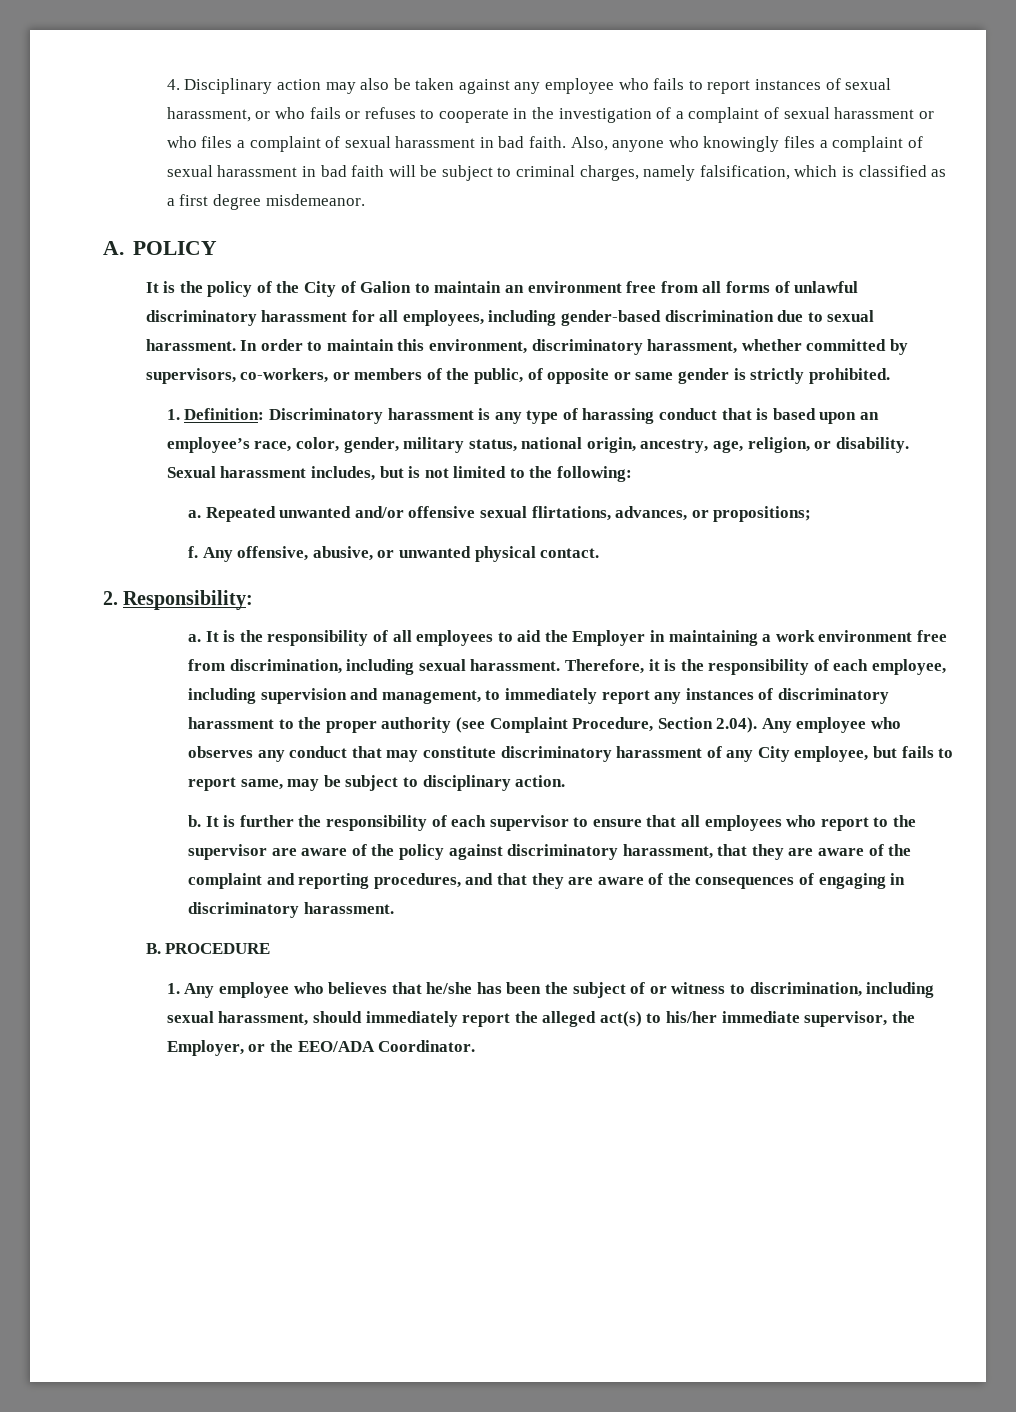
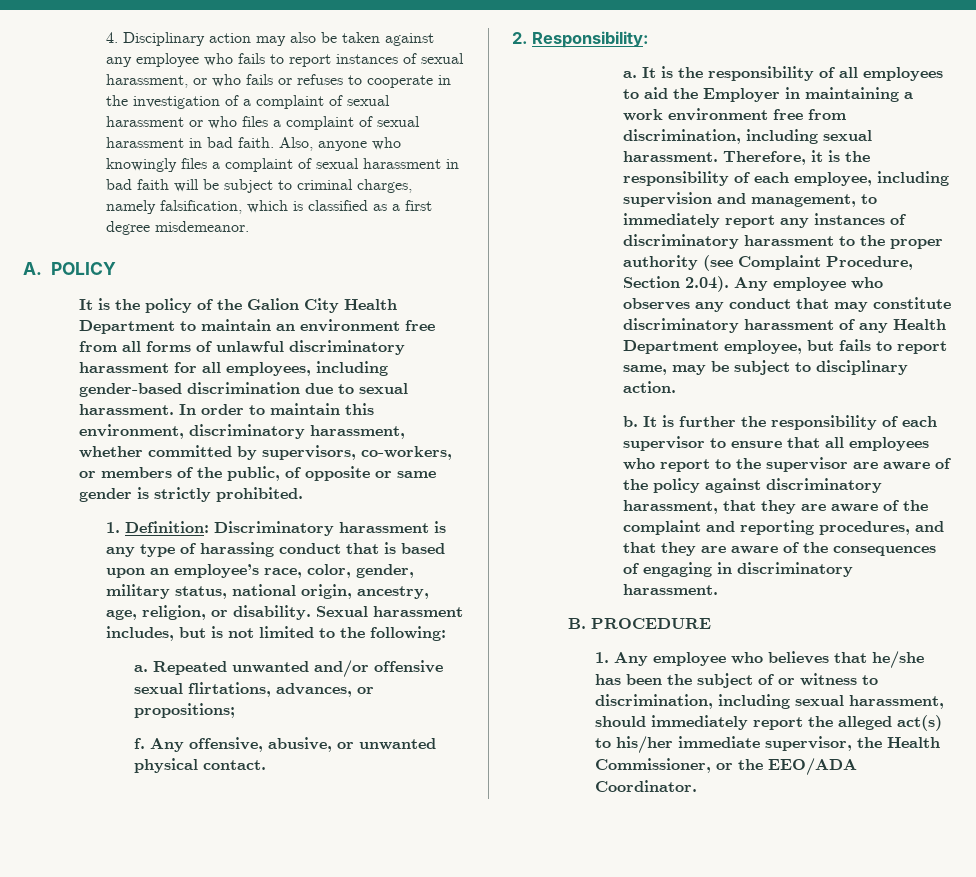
- It is the policy of the City of Galion to maintain an environment free from all forms of unlawful discriminatory harassment for all employees, including gender-based discrimination due to sexual harassment.
+ It is the policy of the Galion City Health Department to maintain an environment free from all forms of unlawful discriminatory harassment for all employees, including gender-based discrimination due to sexual harassment.
- Therefore, it is the responsibility of each employee, including supervision and management, to immediately report any instances of discriminatory harassment to the proper authority (see Complaint Procedure, Section 2.04). Any employee who observes any conduct that may constitute discriminatory harassment of any City employee, but fails to report same, may be subject to disciplinary action.
+ Therefore, it is the responsibility of each employee, including supervision and management, to immediately report any instances of discriminatory harassment to the proper authority (see Complaint Procedure, Section 2.04). Any employee who observes any conduct that may constitute discriminatory harassment of any Health Department employee, but fails to report same, may be subject to disciplinary action.
- 1. Any employee who believes that he/she has been the subject of or witness to discrimination, including sexual harassment, should immediately report the alleged act(s) to his/her immediate supervisor, the Employer, or the EEO/ADA Coordinator.
+ 1. Any employee who believes that he/she has been the subject of or witness to discrimination, including sexual harassment, should immediately report the alleged act(s) to his/her immediate supervisor, the Health Commissioner, or the EEO/ADA Coordinator.

